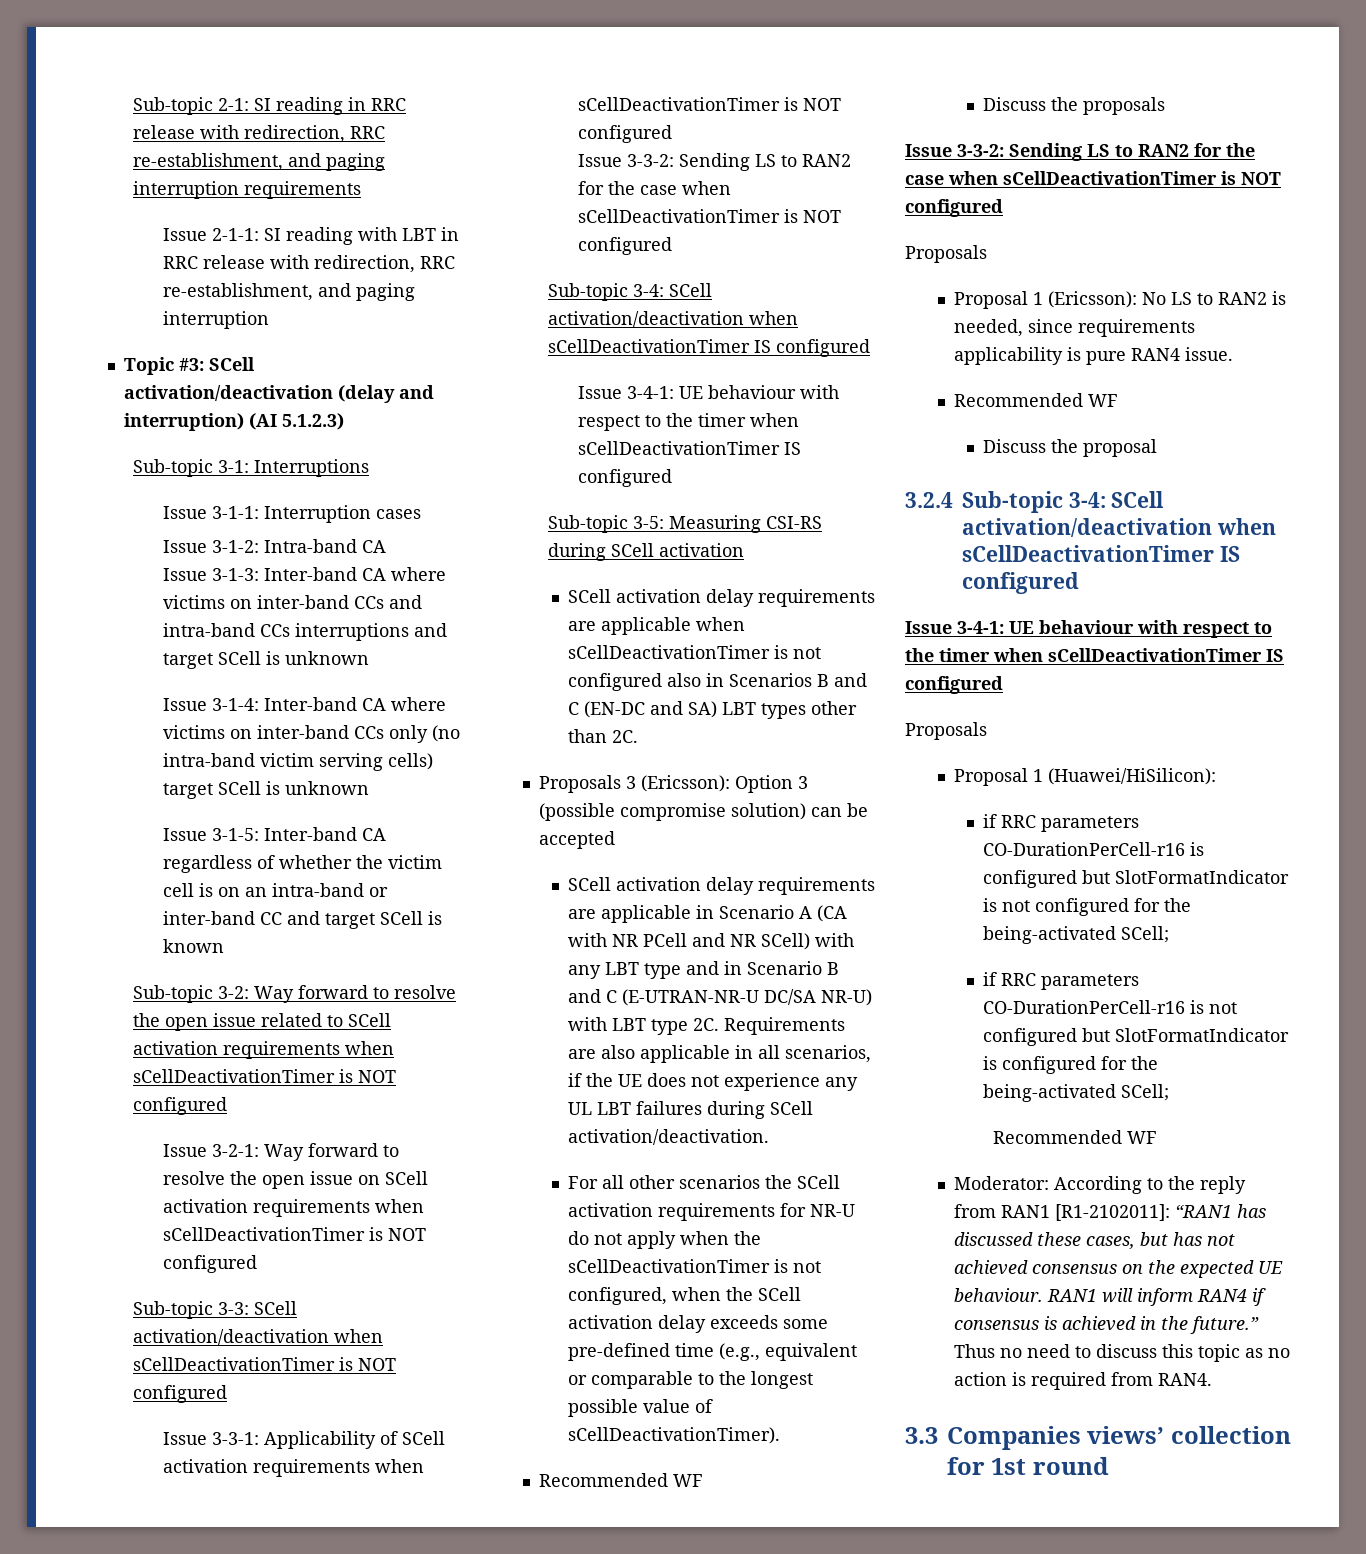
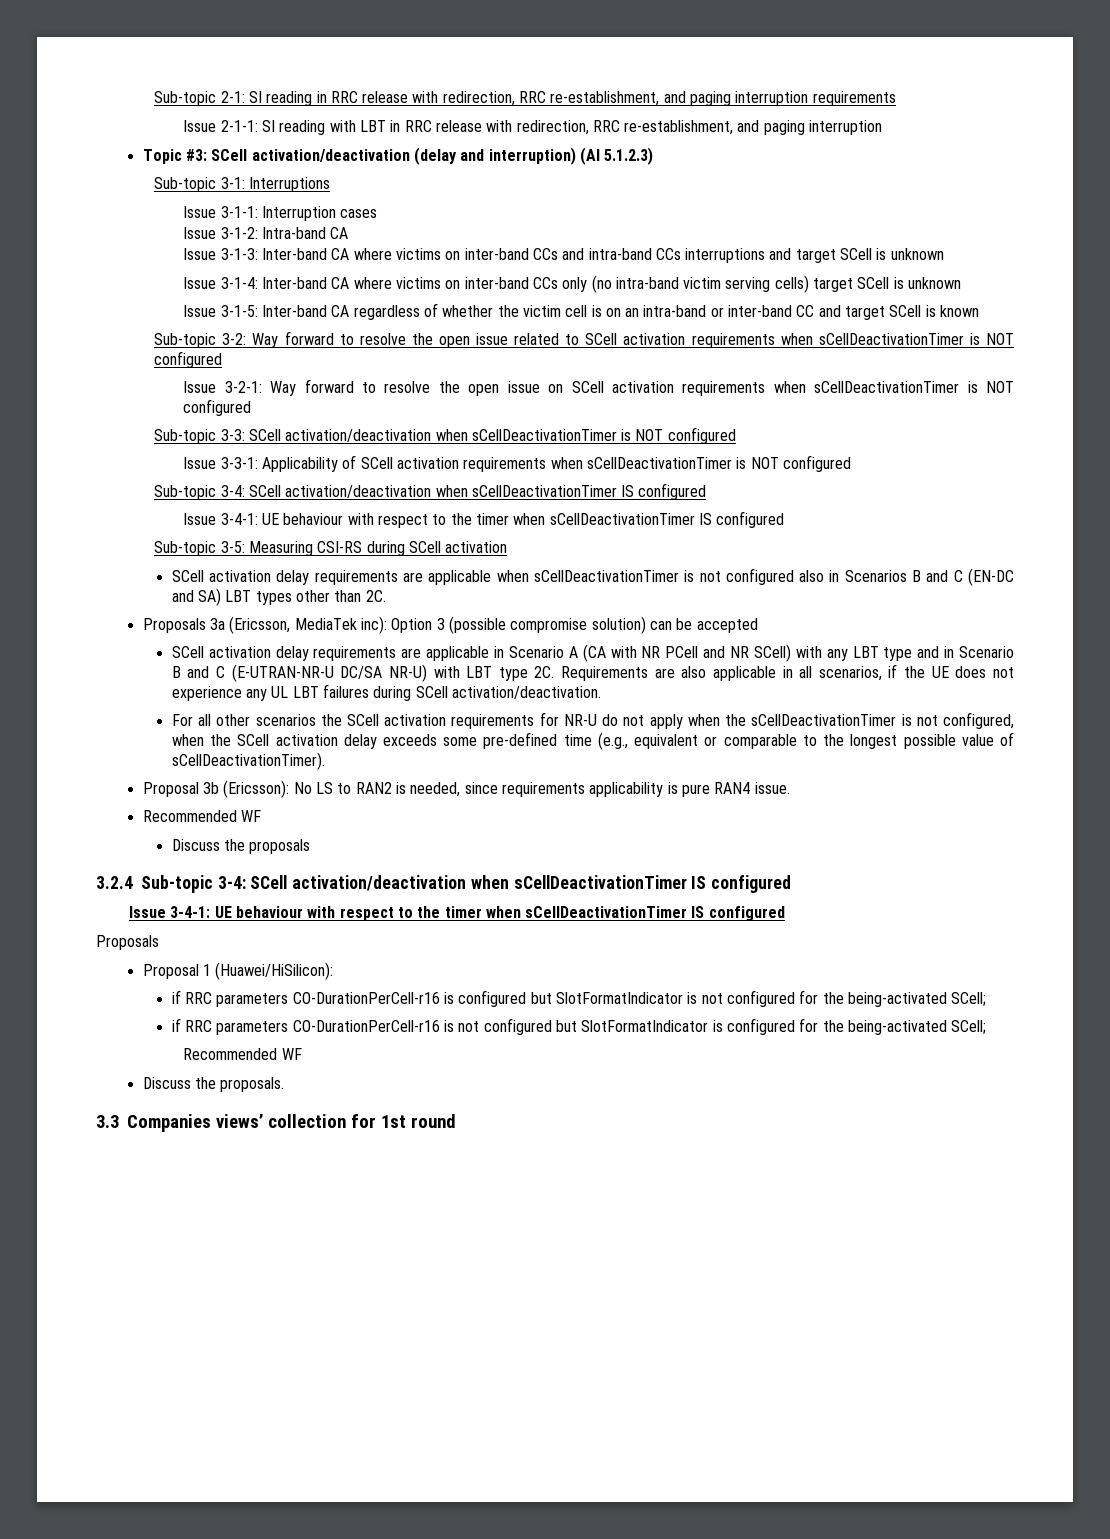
  Issue 3-3-1: Applicability of SCell activation requirements when sCellDeactivationTimer is NOT configured
- Issue 3-3-2: Sending LS to RAN2 for the case when sCellDeactivationTimer is NOT configured
- Proposals 3 (Ericsson): Option 3 (possible compromise solution) can be accepted
+ Proposals 3a (Ericsson, MediaTek inc): Option 3 (possible compromise solution) can be accepted
  For all other scenarios the SCell activation requirements for NR-U do not apply when the sCellDeactivationTimer is not configured, when the SCell activation delay exceeds some pre-defined time (e.g., equivalent or comparable to the longest possible value of sCellDeactivationTimer).
- Recommended WF
- Discuss the proposals
- Issue 3-3-2: Sending LS to RAN2 for the case when sCellDeactivationTimer is NOT configured
- Proposals
- Proposal 1 (Ericsson): No LS to RAN2 is needed, since requirements applicability is pure RAN4 issue.
+ Proposal 3b (Ericsson): No LS to RAN2 is needed, since requirements applicability is pure RAN4 issue.
- Discuss the proposal
+ Discuss the proposals
- Moderator: According to the reply from RAN1 [R1-2102011]: “RAN1 has discussed these cases, but has not achieved consensus on the expected UE behaviour. RAN1 will inform RAN4 if consensus is achieved in the future.” Thus no need to discuss this topic as no action is required from RAN4.
+ Discuss the proposals.

